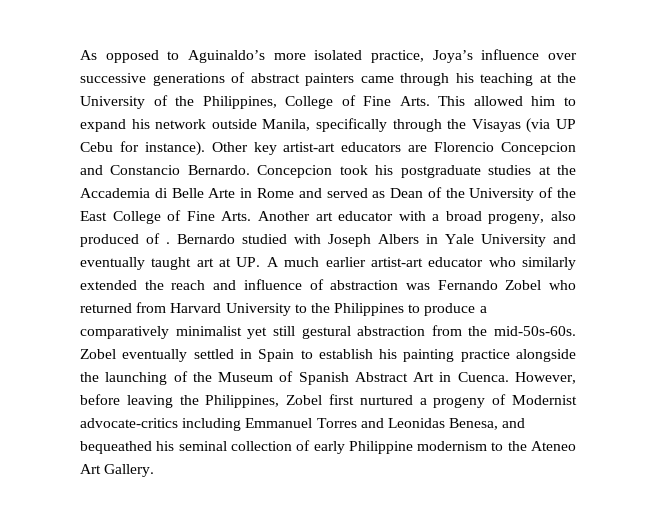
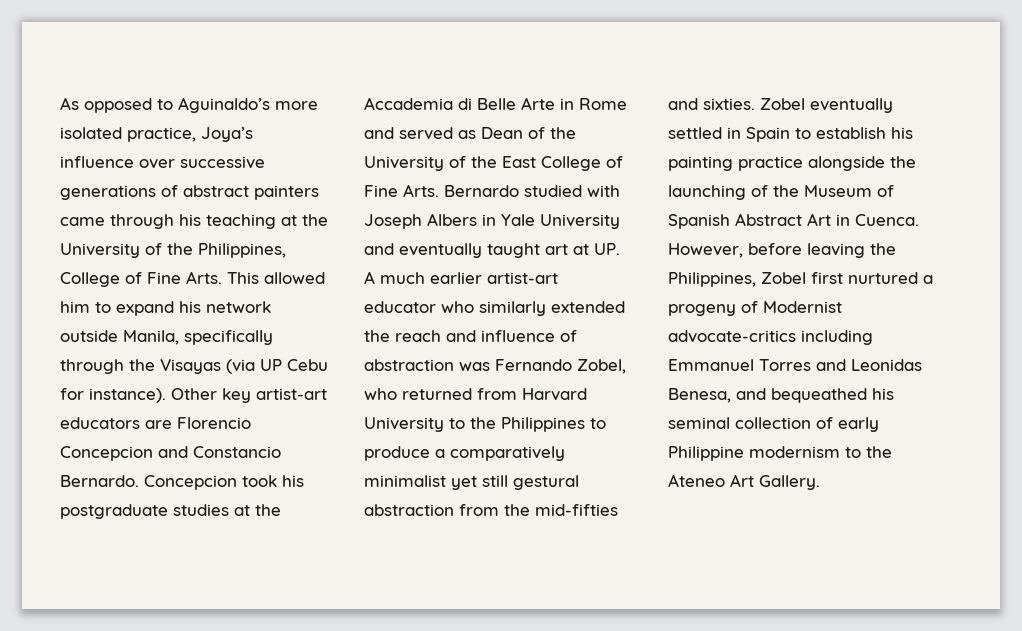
- Concepcion took his postgraduate studies at the Accademia di Belle Arte in Rome and served as Dean of the University of the East College of Fine Arts. Another art educator with a broad progeny, also produced of . Bernardo studied with Joseph Albers in Yale University and eventually taught art at UP. A much earlier artist-art educator who similarly extended the reach and influence of abstraction was Fernando Zobel who returned from Harvard University to the Philippines to produce a comparatively minimalist yet still gestural abstraction from the mid-50s-60s.
+ Concepcion took his postgraduate studies at the Accademia di Belle Arte in Rome and served as Dean of the University of the East College of Fine Arts. Bernardo studied with Joseph Albers in Yale University and eventually taught art at UP. A much earlier artist-art educator who similarly extended the reach and influence of abstraction was Fernando Zobel, who returned from Harvard University to the Philippines to produce a comparatively minimalist yet still gestural abstraction from the mid-fifties and sixties.

